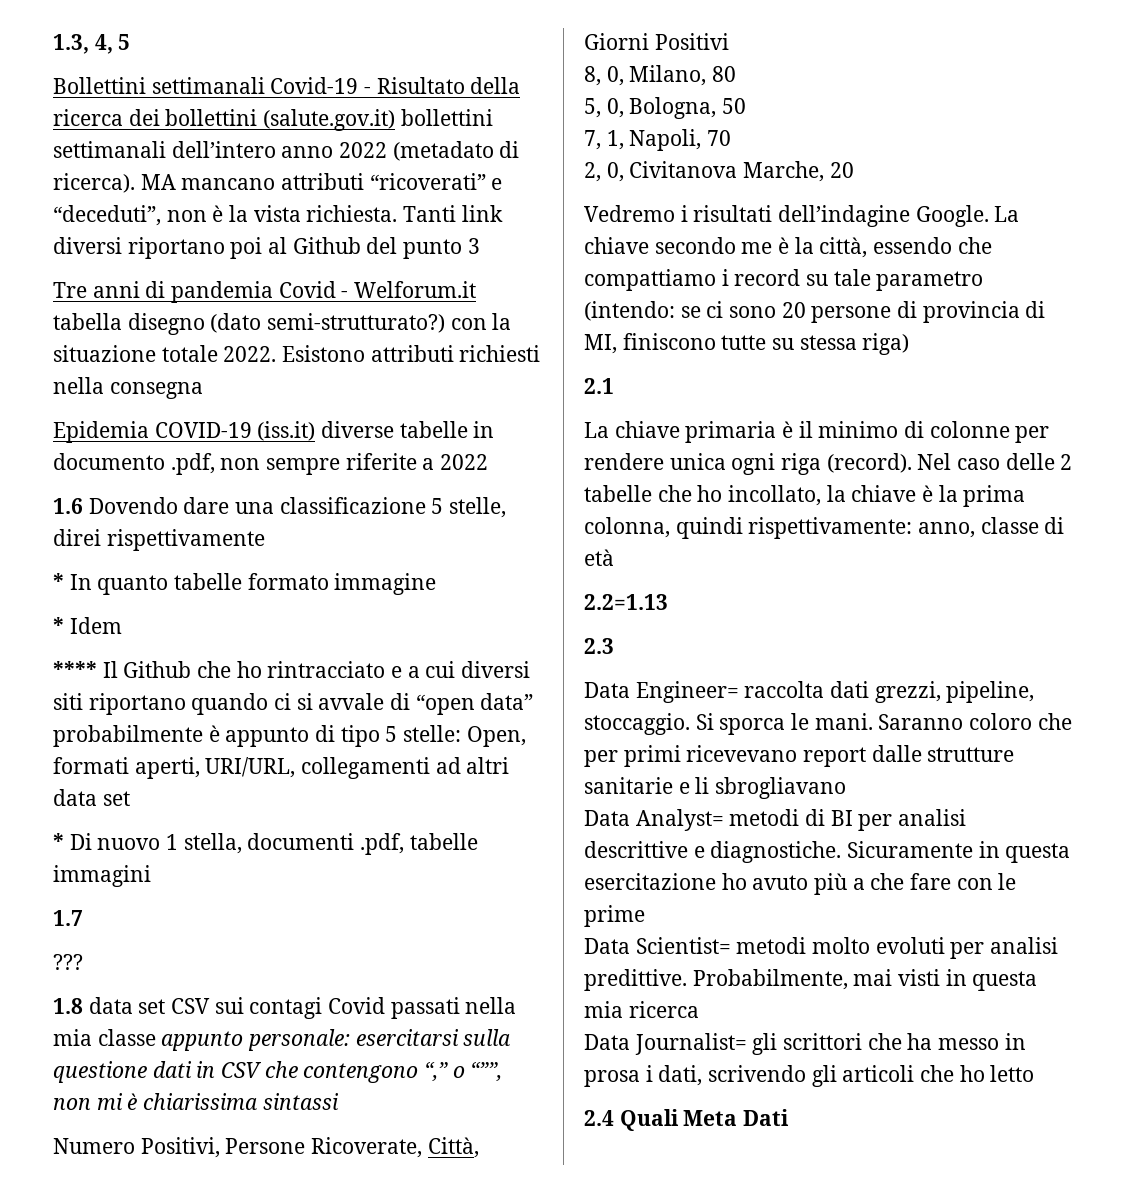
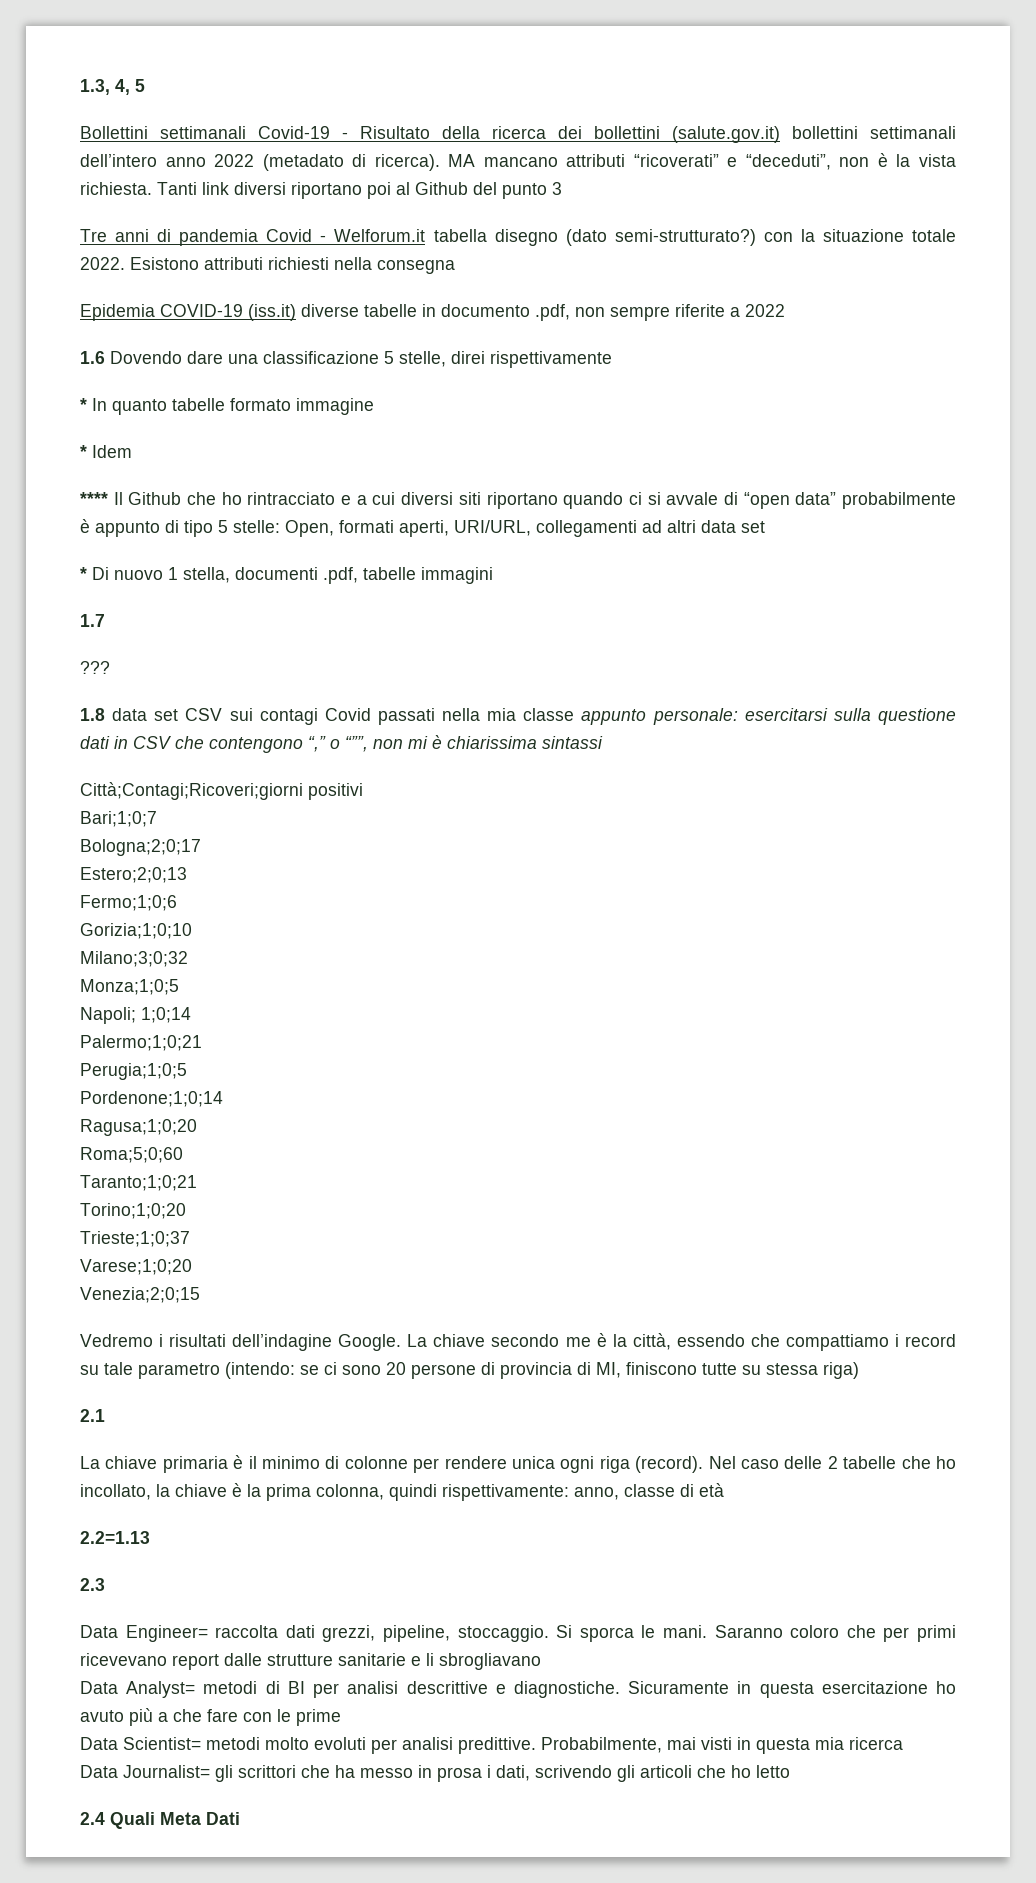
- Numero Positivi, Persone Ricoverate, Città, Giorni Positivi
- 8, 0, Milano, 80
- 5, 0, Bologna, 50
- 7, 1, Napoli, 70
- 2, 0, Civitanova Marche, 20
+ Città;Contagi;Ricoveri;giorni positivi
+ Bari;1;0;7
+ Bologna;2;0;17
+ Estero;2;0;13
+ Fermo;1;0;6
+ Gorizia;1;0;10
+ Milano;3;0;32
+ Monza;1;0;5
+ Napoli; 1;0;14
+ Palermo;1;0;21
+ Perugia;1;0;5
+ Pordenone;1;0;14
+ Ragusa;1;0;20
+ Roma;5;0;60
+ Taranto;1;0;21
+ Torino;1;0;20
+ Trieste;1;0;37
+ Varese;1;0;20
+ Venezia;2;0;15

